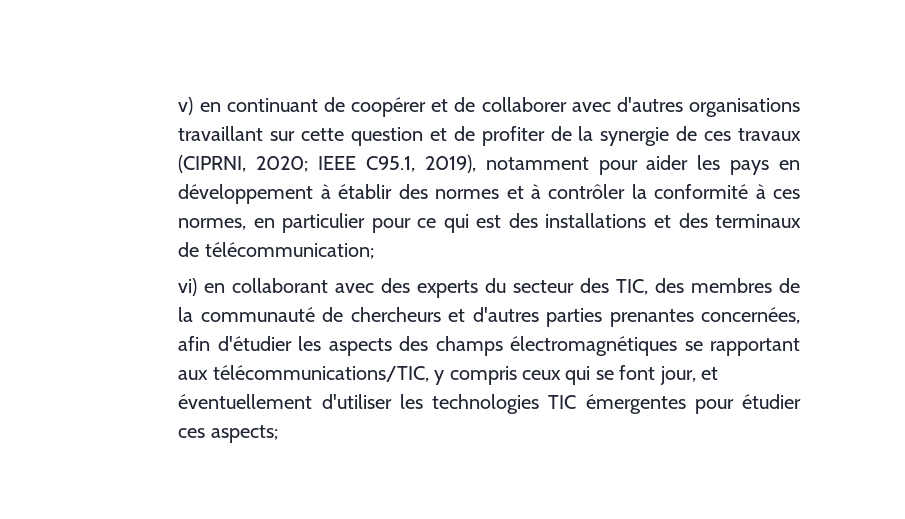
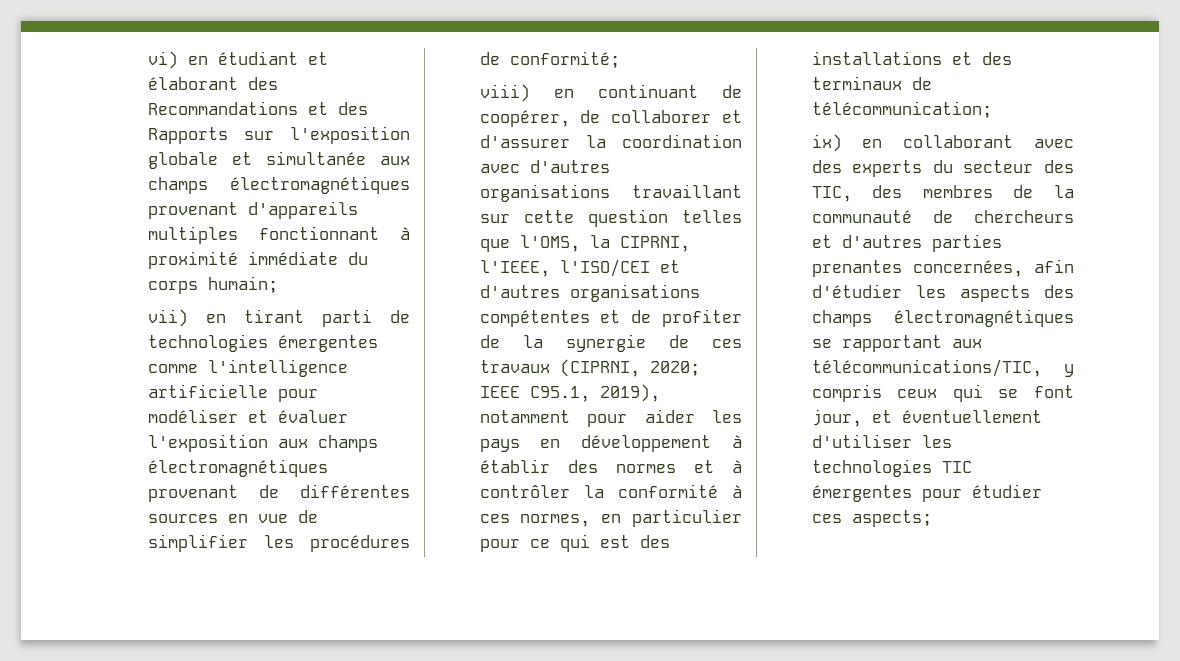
- v) en continuant de coopérer et de collaborer avec d'autres organisations travaillant sur cette question et de profiter de la synergie de ces travaux (CIPRNI, 2020; IEEE C95.1, 2019), notamment pour aider les pays en développement à établir des normes et à contrôler la conformité à ces normes, en particulier pour ce qui est des installations et des terminaux de télécommunication;
+ vi) en étudiant et élaborant des Recommandations et des Rapports sur l'exposition globale et simultanée aux champs électromagnétiques provenant d'appareils multiples fonctionnant à proximité immédiate du corps humain;
+ vii) en tirant parti de technologies émergentes comme l'intelligence artificielle pour modéliser et évaluer l'exposition aux champs électromagnétiques provenant de différentes sources en vue de simplifier les procédures de conformité;
+ viii) en continuant de coopérer, de collaborer et d'assurer la coordination avec d'autres organisations travaillant sur cette question telles que l'OMS, la CIPRNI, l'IEEE, l'ISO/CEI et d'autres organisations compétentes et de profiter de la synergie de ces travaux (CIPRNI, 2020; IEEE C95.1, 2019), notamment pour aider les pays en développement à établir des normes et à contrôler la conformité à ces normes, en particulier pour ce qui est des installations et des terminaux de télécommunication;
- vi) en collaborant avec des experts du secteur des TIC, des membres de la communauté de chercheurs et d'autres parties prenantes concernées, afin d'étudier les aspects des champs électromagnétiques se rapportant aux télécommunications/TIC, y compris ceux qui se font jour, et éventuellement d'utiliser les technologies TIC émergentes pour étudier ces aspects;
+ ix) en collaborant avec des experts du secteur des TIC, des membres de la communauté de chercheurs et d'autres parties prenantes concernées, afin d'étudier les aspects des champs électromagnétiques se rapportant aux télécommunications/TIC, y compris ceux qui se font jour, et éventuellement d'utiliser les technologies TIC émergentes pour étudier ces aspects;

